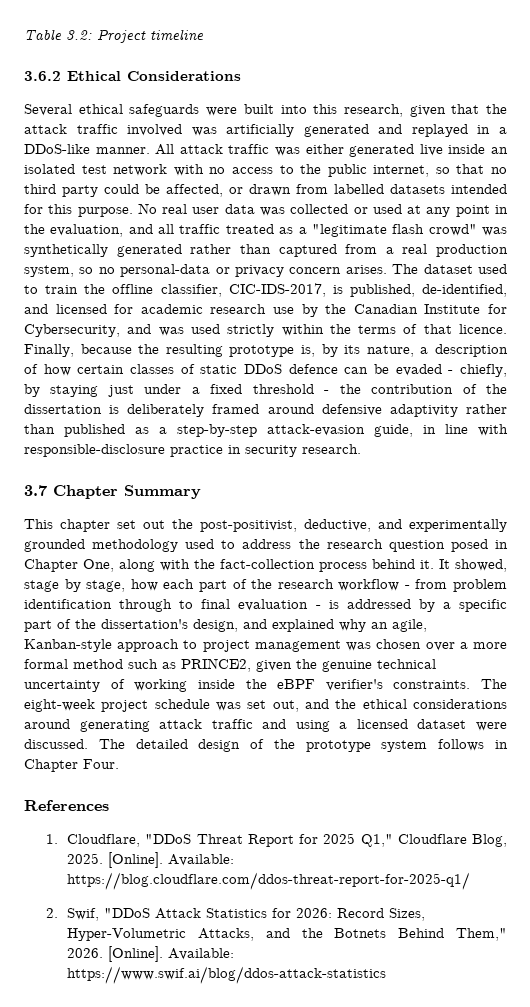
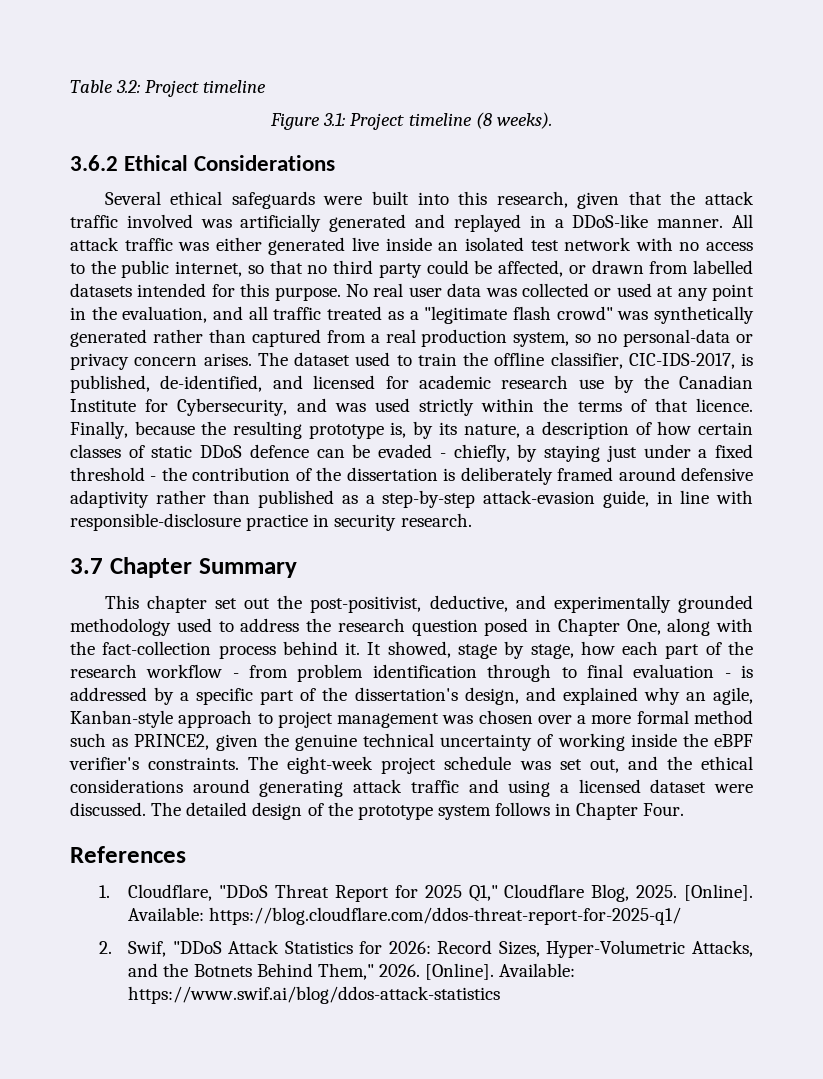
+ Figure 3.1: Project timeline (8 weeks).

